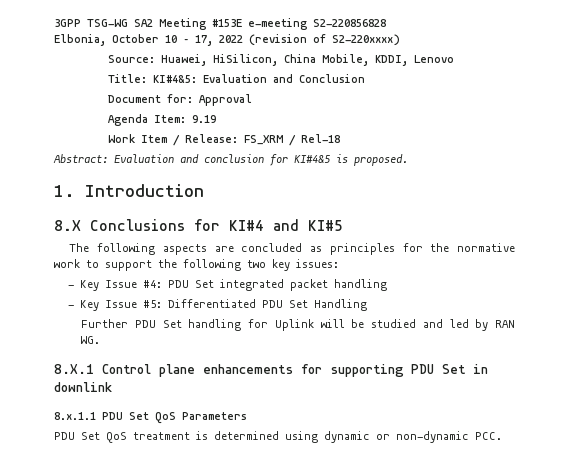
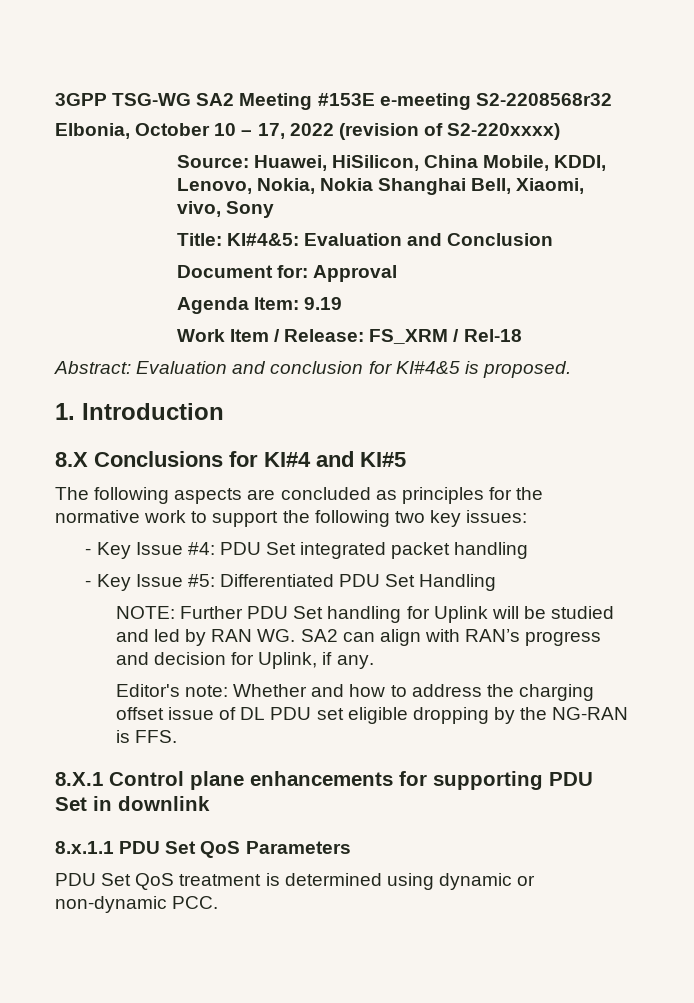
- 3GPP TSG-WG SA2 Meeting #153E e-meeting S2-220856828
+ 3GPP TSG-WG SA2 Meeting #153E e-meeting S2-2208568r32
- Source: Huawei, HiSilicon, China Mobile, KDDI, Lenovo
+ Source: Huawei, HiSilicon, China Mobile, KDDI, Lenovo, Nokia, Nokia Shanghai Bell, Xiaomi, vivo, Sony
- Further PDU Set handling for Uplink will be studied and led by RAN WG.
+ NOTE: Further PDU Set handling for Uplink will be studied and led by RAN WG. SA2 can align with RAN’s progress and decision for Uplink, if any.
+ Editor's note: Whether and how to address the charging offset issue of DL PDU set eligible dropping by the NG-RAN is FFS.

